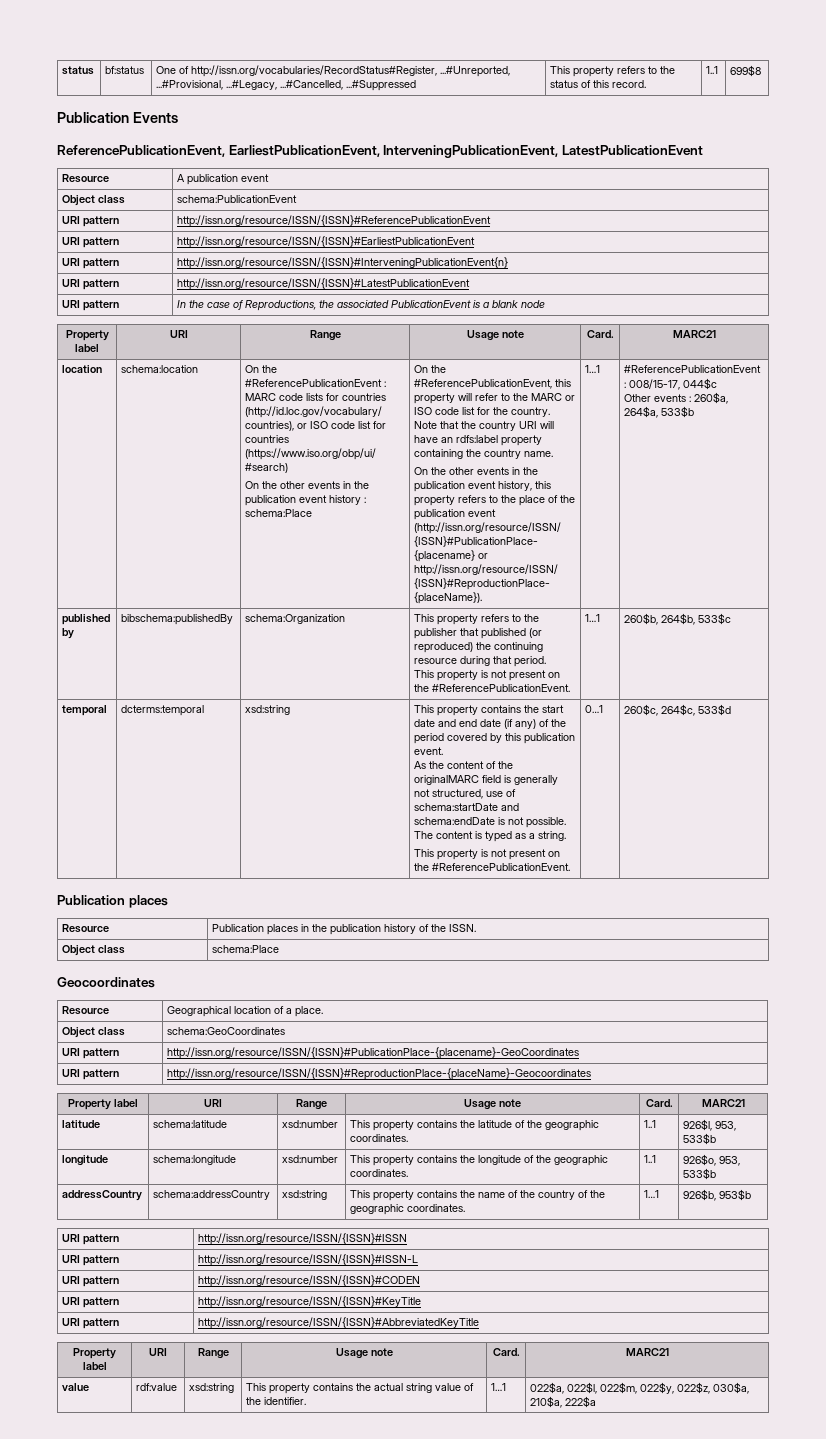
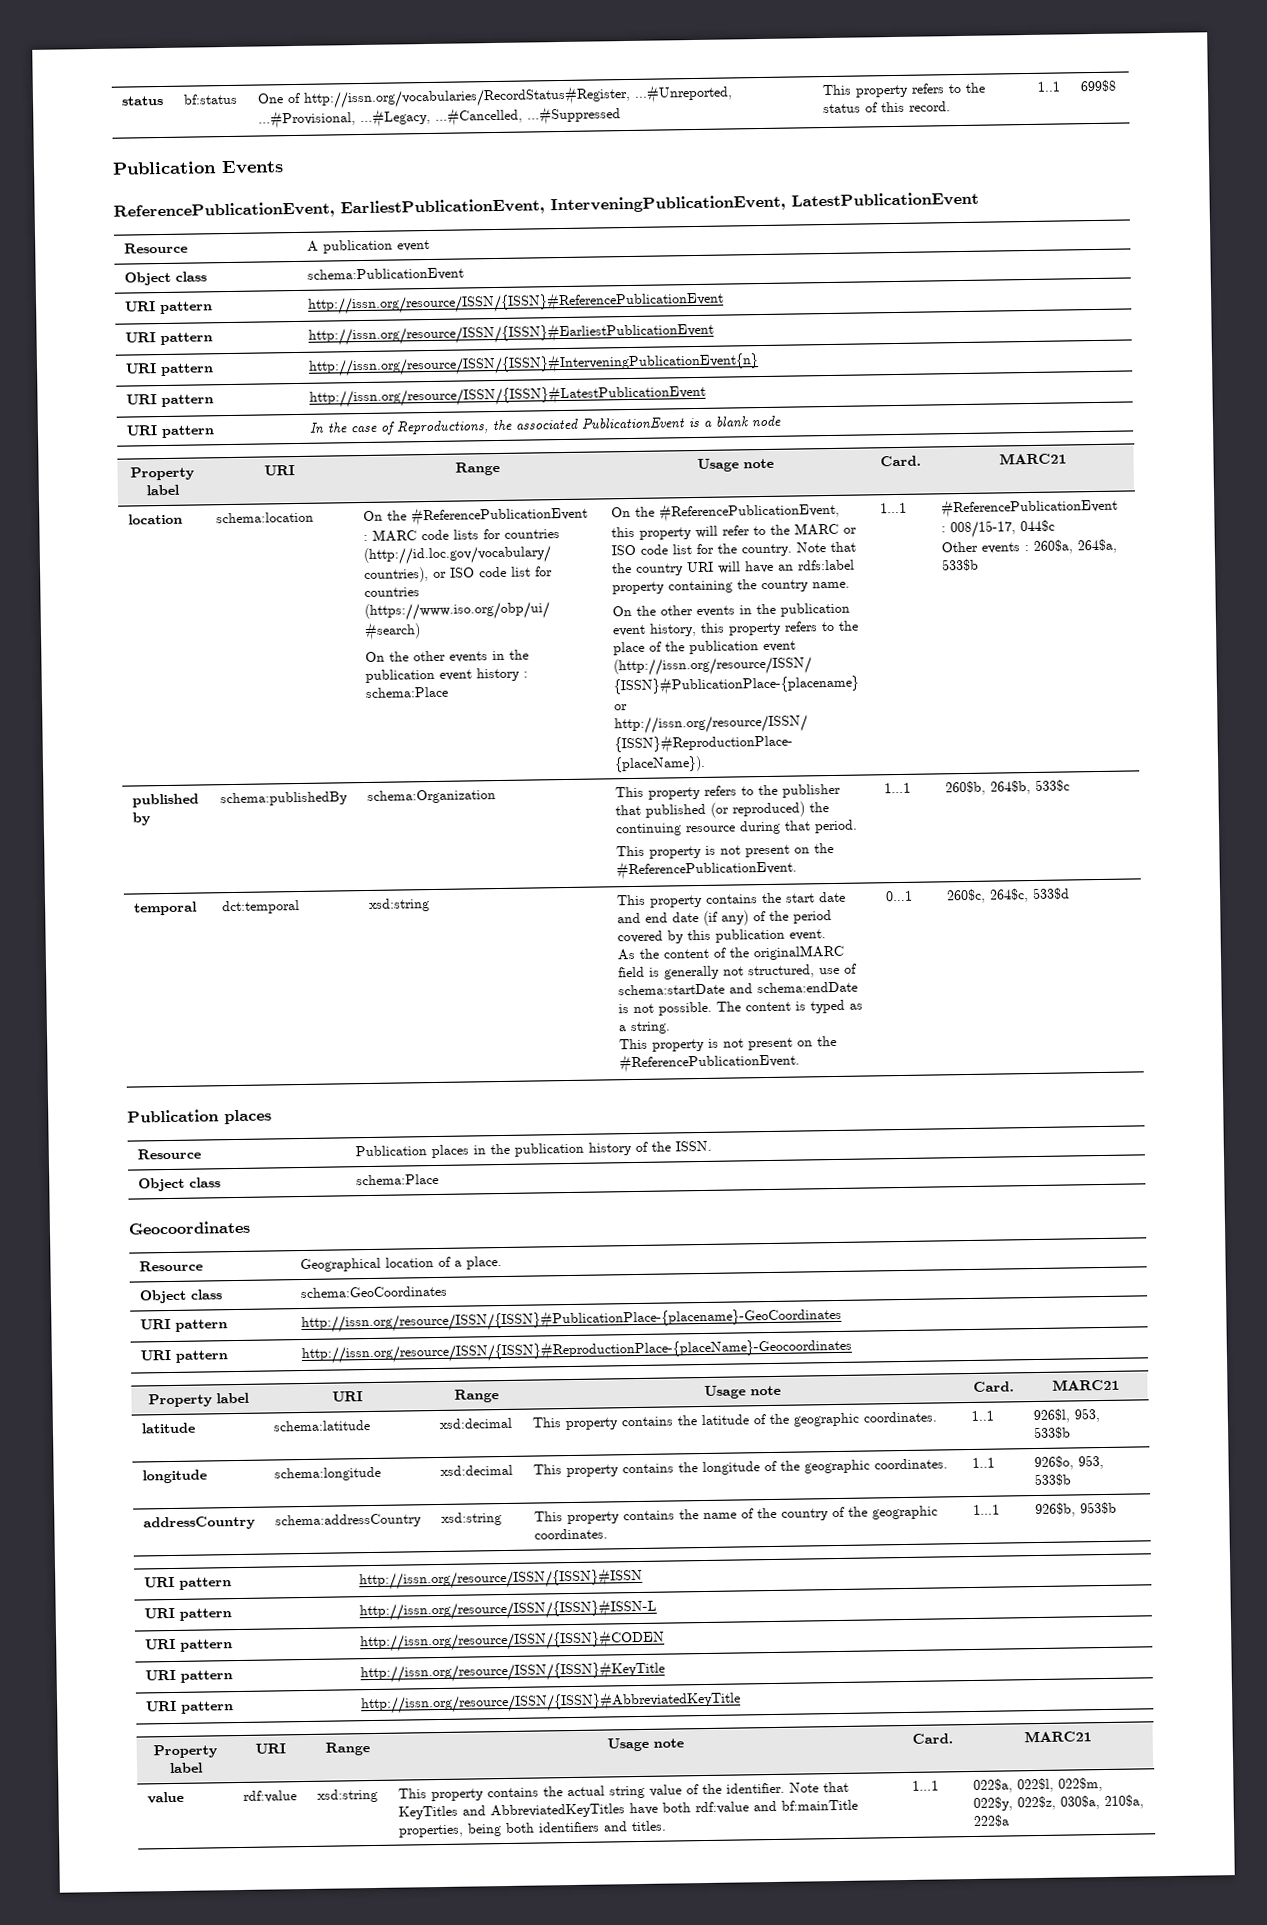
- published by | bibschema:publishedBy | schema:Organization | This property refers to the publisher that published (or reproduced) the continuing resource during that period.
+ published by | schema:publishedBy | schema:Organization | This property refers to the publisher that published (or reproduced) the continuing resource during that period.
- dcterms:temporal
+ dct:temporal
- latitude | schema:latitude | xsd:number | This property contains the latitude of the geographic coordinates. | 1..1 | 926$l, 953, 533$b
+ latitude | schema:latitude | xsd:decimal | This property contains the latitude of the geographic coordinates. | 1..1 | 926$l, 953, 533$b
- longitude | schema:longitude | xsd:number | This property contains the longitude of the geographic coordinates. | 1..1 | 926$o, 953, 533$b
+ longitude | schema:longitude | xsd:decimal | This property contains the longitude of the geographic coordinates. | 1..1 | 926$o, 953, 533$b
- value | rdf:value | xsd:string | This property contains the actual string value of the identifier. | 1…1 | 022$a, 022$l, 022$m, 022$y, 022$z, 030$a, 210$a, 222$a
+ value | rdf:value | xsd:string | This property contains the actual string value of the identifier. Note that KeyTitles and AbbreviatedKeyTitles have both rdf:value and bf:mainTitle properties, being both identifiers and titles. | 1…1 | 022$a, 022$l, 022$m, 022$y, 022$z, 030$a, 210$a, 222$a

